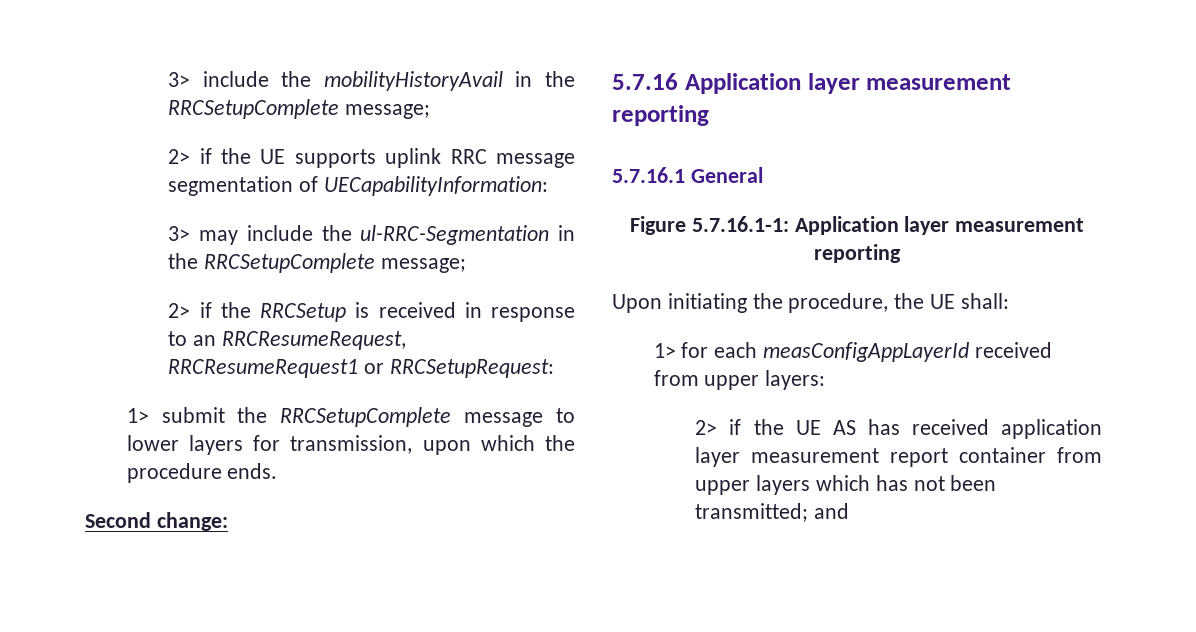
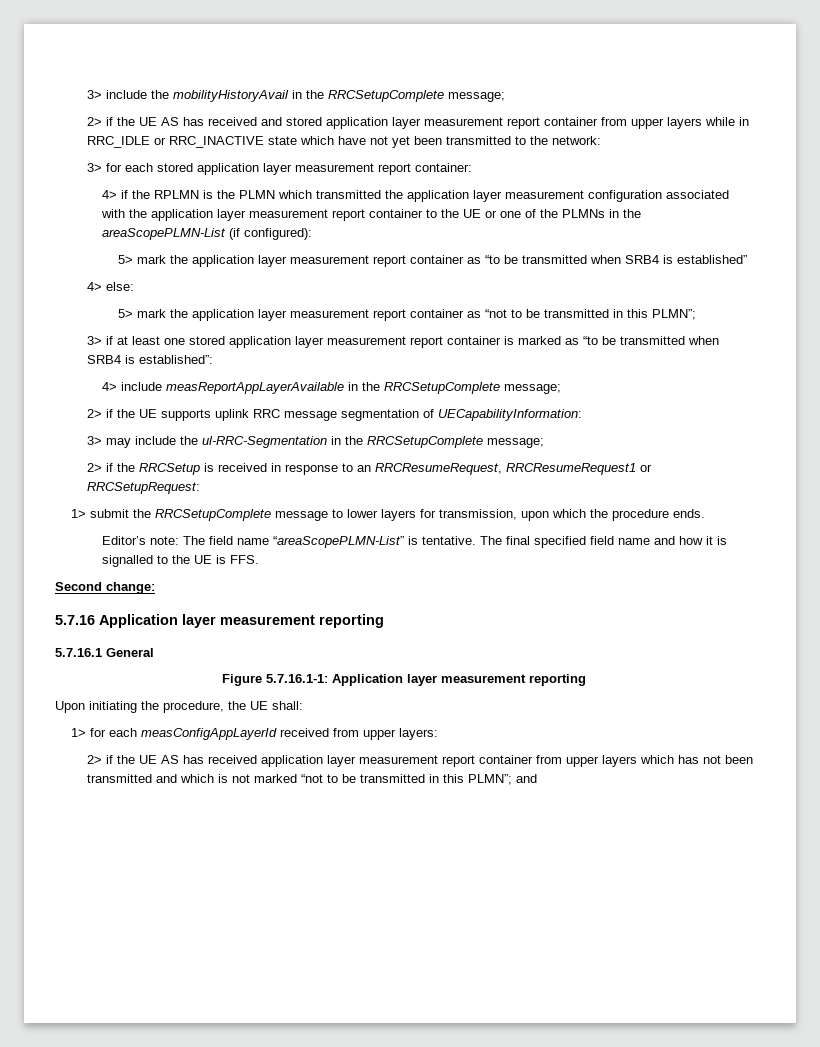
+ 2> if the UE AS has received and stored application layer measurement report container from upper layers while in RRC_IDLE or RRC_INACTIVE state which have not yet been transmitted to the network:
+ 3> for each stored application layer measurement report container:
+ 4> if the RPLMN is the PLMN which transmitted the application layer measurement configuration associated with the application layer measurement report container to the UE or one of the PLMNs in the areaScopePLMN-List (if configured):
+ 5> mark the application layer measurement report container as “to be transmitted when SRB4 is established”
+ 4> else:
+ 5> mark the application layer measurement report container as “not to be transmitted in this PLMN”;
+ 3> if at least one stored application layer measurement report container is marked as “to be transmitted when SRB4 is established”:
+ 4> include measReportAppLayerAvailable in the RRCSetupComplete message;
+ Editor’s note: The field name “areaScopePLMN-List” is tentative. The final specified field name and how it is signalled to the UE is FFS.
- 2> if the UE AS has received application layer measurement report container from upper layers which has not been transmitted; and
+ 2> if the UE AS has received application layer measurement report container from upper layers which has not been transmitted and which is not marked “not to be transmitted in this PLMN”; and

